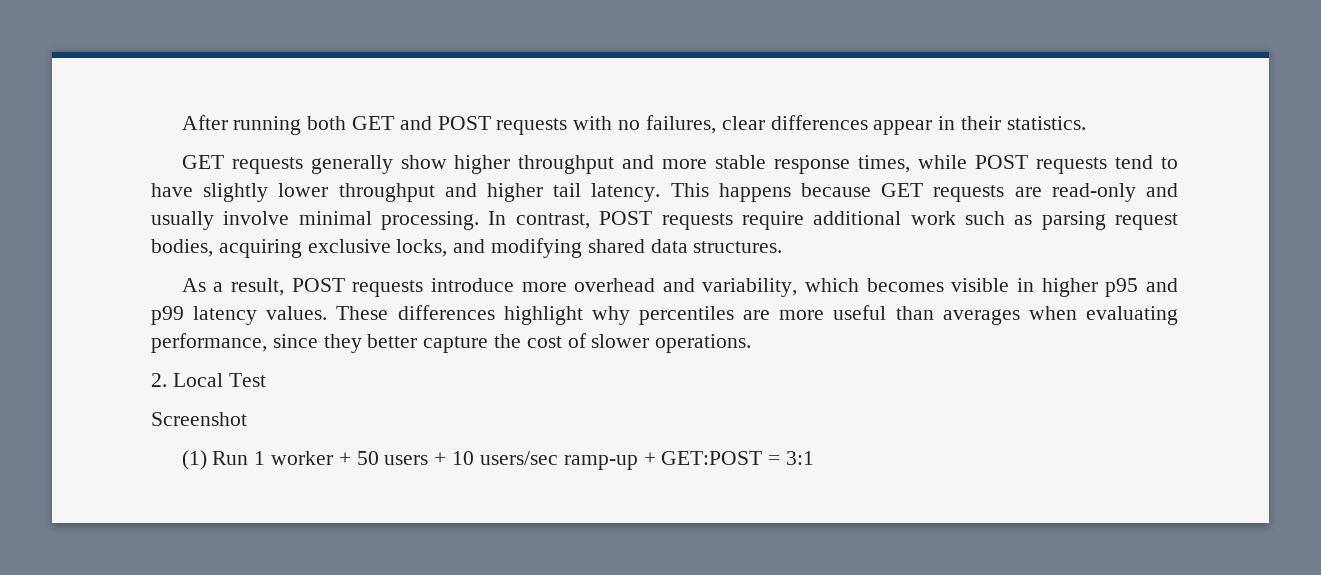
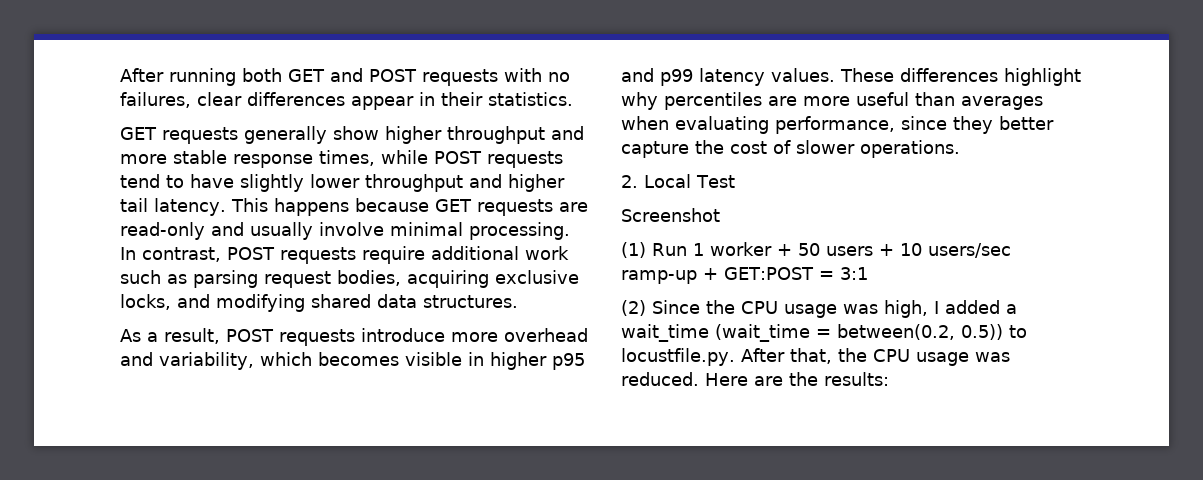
+ (2) Since the CPU usage was high, I added a wait_time (wait_time = between(0.2, 0.5)) to locustfile.py. After that, the CPU usage was reduced. Here are the results:

